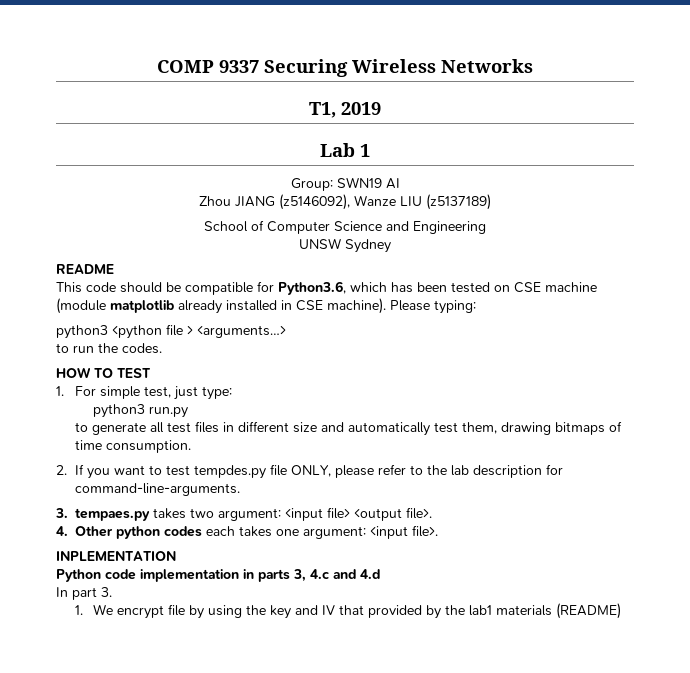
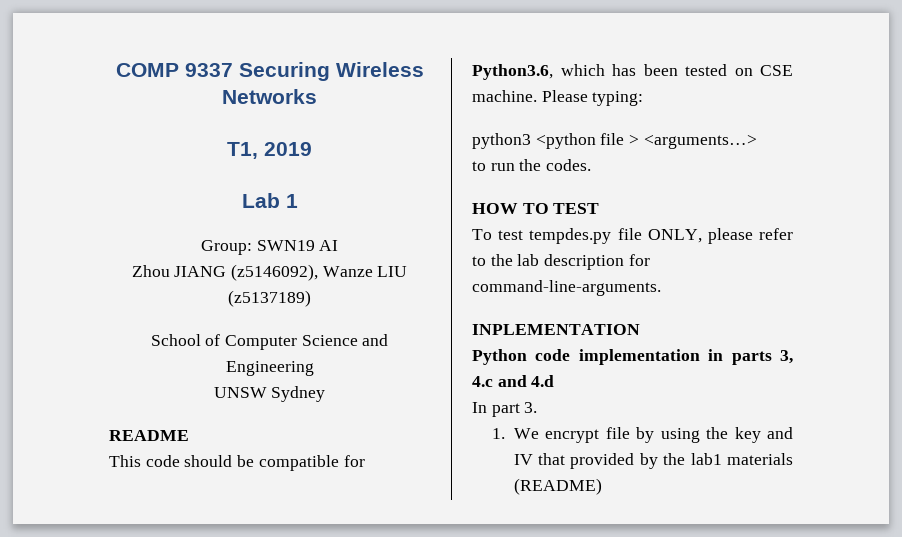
- This code should be compatible for Python3.6, which has been tested on CSE machine (module matplotlib already installed in CSE machine).
+ This code should be compatible for Python3.6, which has been tested on CSE machine.
- 1. For simple test, just type:
- python3 run.py
- to generate all test files in different size and automatically test them, drawing bitmaps of time consumption.
- 2. If you want to test tempdes.py file ONLY, please refer to the lab description for command-line-arguments.
+ To test tempdes.py file ONLY, please refer to the lab description for command-line-arguments.
- 3. tempaes.py takes two argument: <input file> <output file>.
- 4. Other python codes each takes one argument: <input file>.

